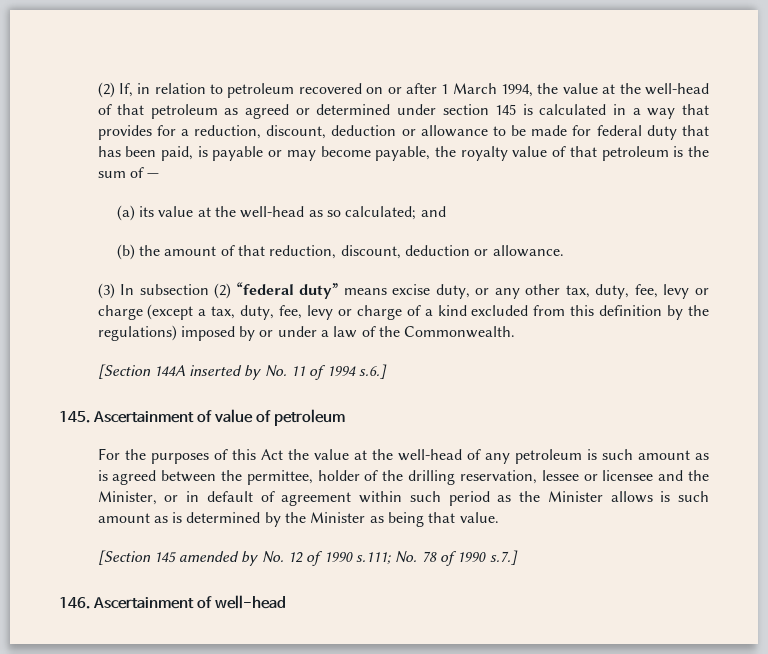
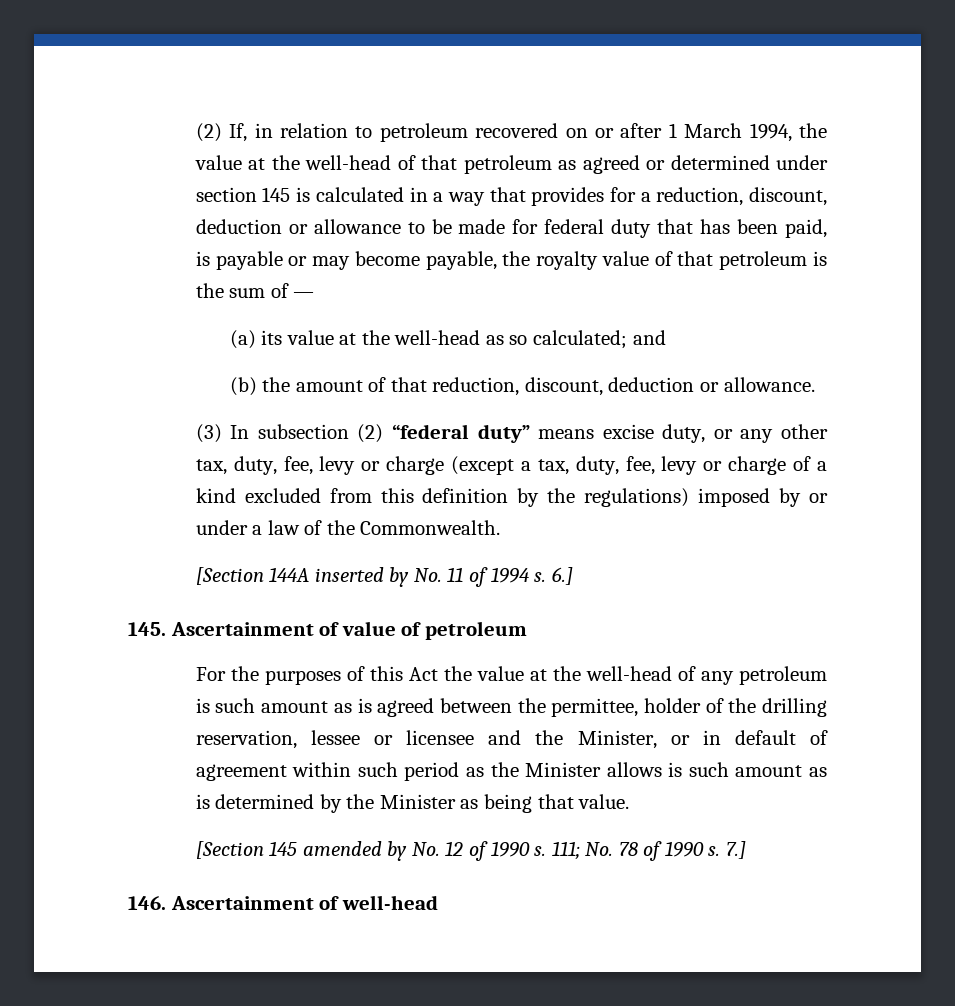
- [Section 144A inserted by No. 11 of 1994 s.6.]
+ [Section 144A inserted by No. 11 of 1994 s. 6.]
- [Section 145 amended by No. 12 of 1990 s.111; No. 78 of 1990 s.7.]
+ [Section 145 amended by No. 12 of 1990 s. 111; No. 78 of 1990 s. 7.]

